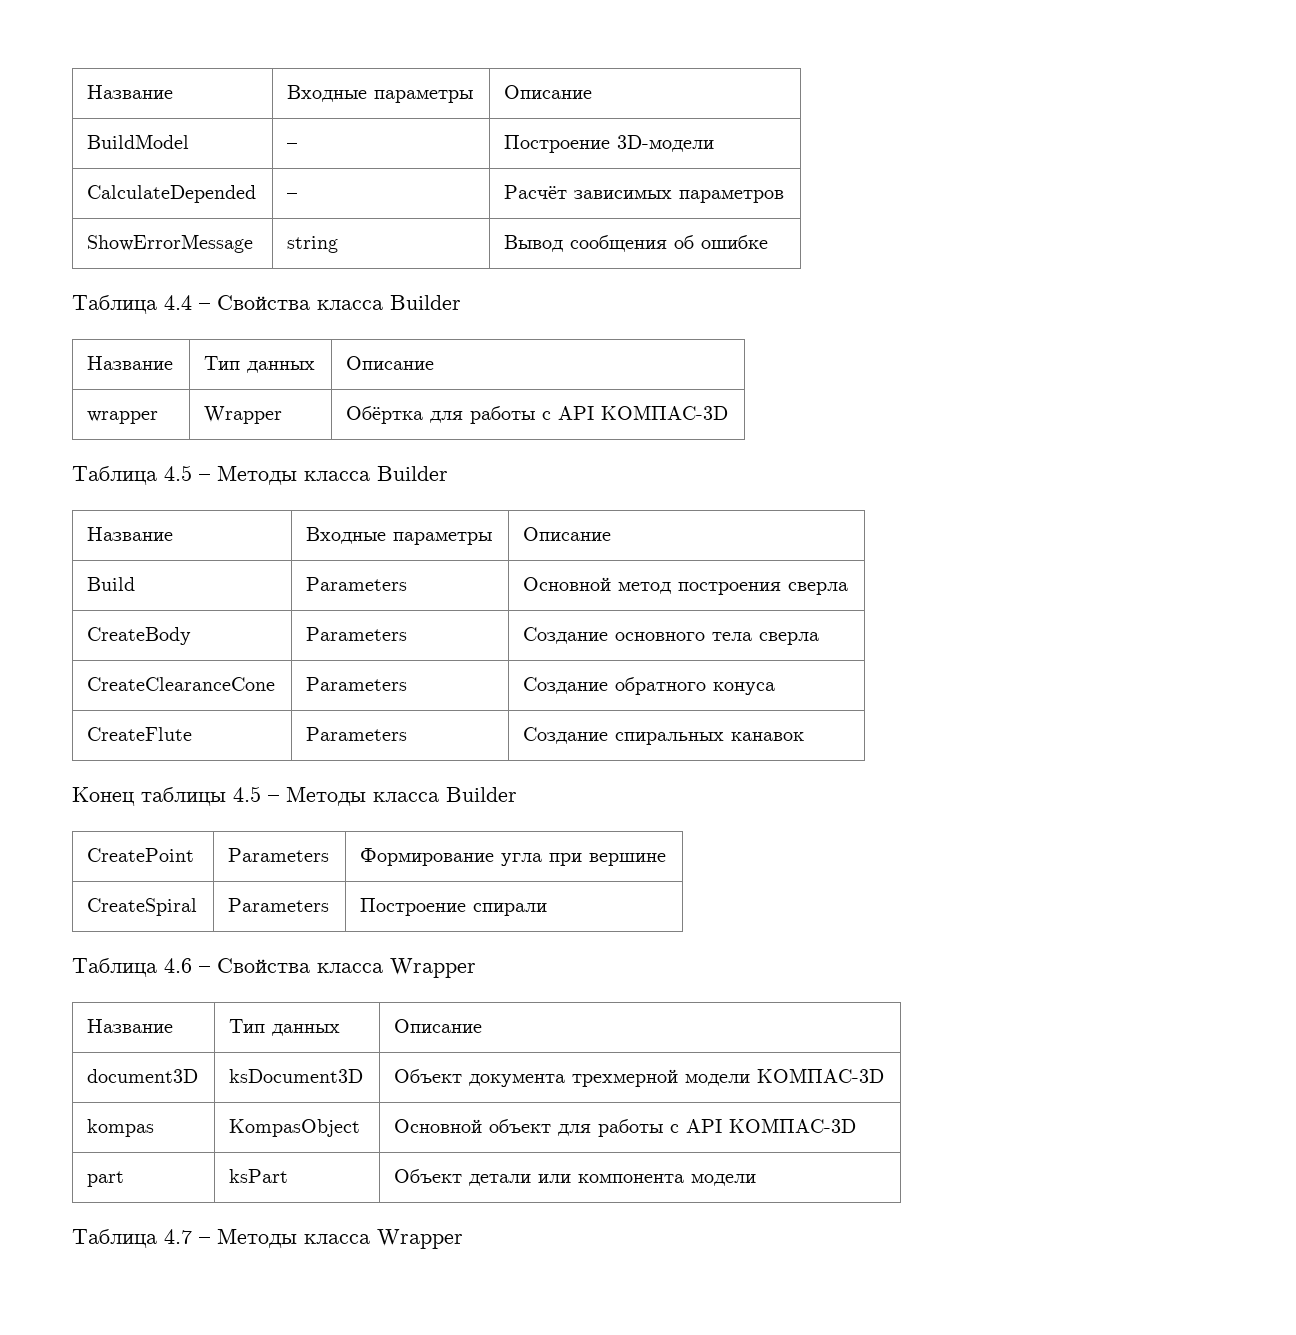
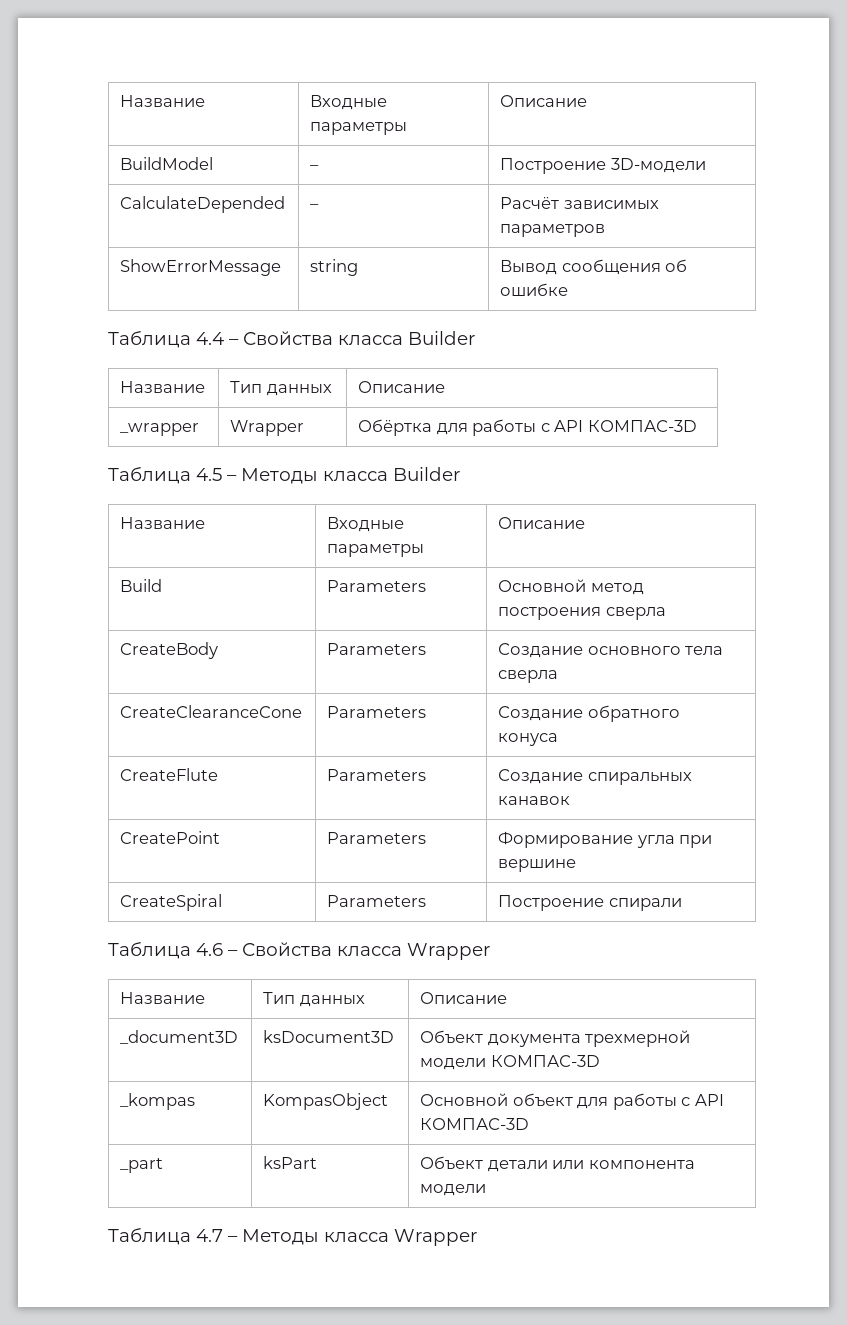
- wrapper | Wrapper | Обёртка для работы с API КОМПАС-3D
+ _wrapper | Wrapper | Обёртка для работы с API КОМПАС-3D
- Конец таблицы 4.5 – Методы класса Builder
- document3D | ksDocument3D | Объект документа трехмерной модели КОМПАС-3D
+ _document3D | ksDocument3D | Объект документа трехмерной модели КОМПАС-3D
- kompas | KompasObject | Основной объект для работы с API КОМПАС-3D
+ _kompas | KompasObject | Основной объект для работы с API КОМПАС-3D
- part | ksPart | Объект детали или компонента модели
+ _part | ksPart | Объект детали или компонента модели

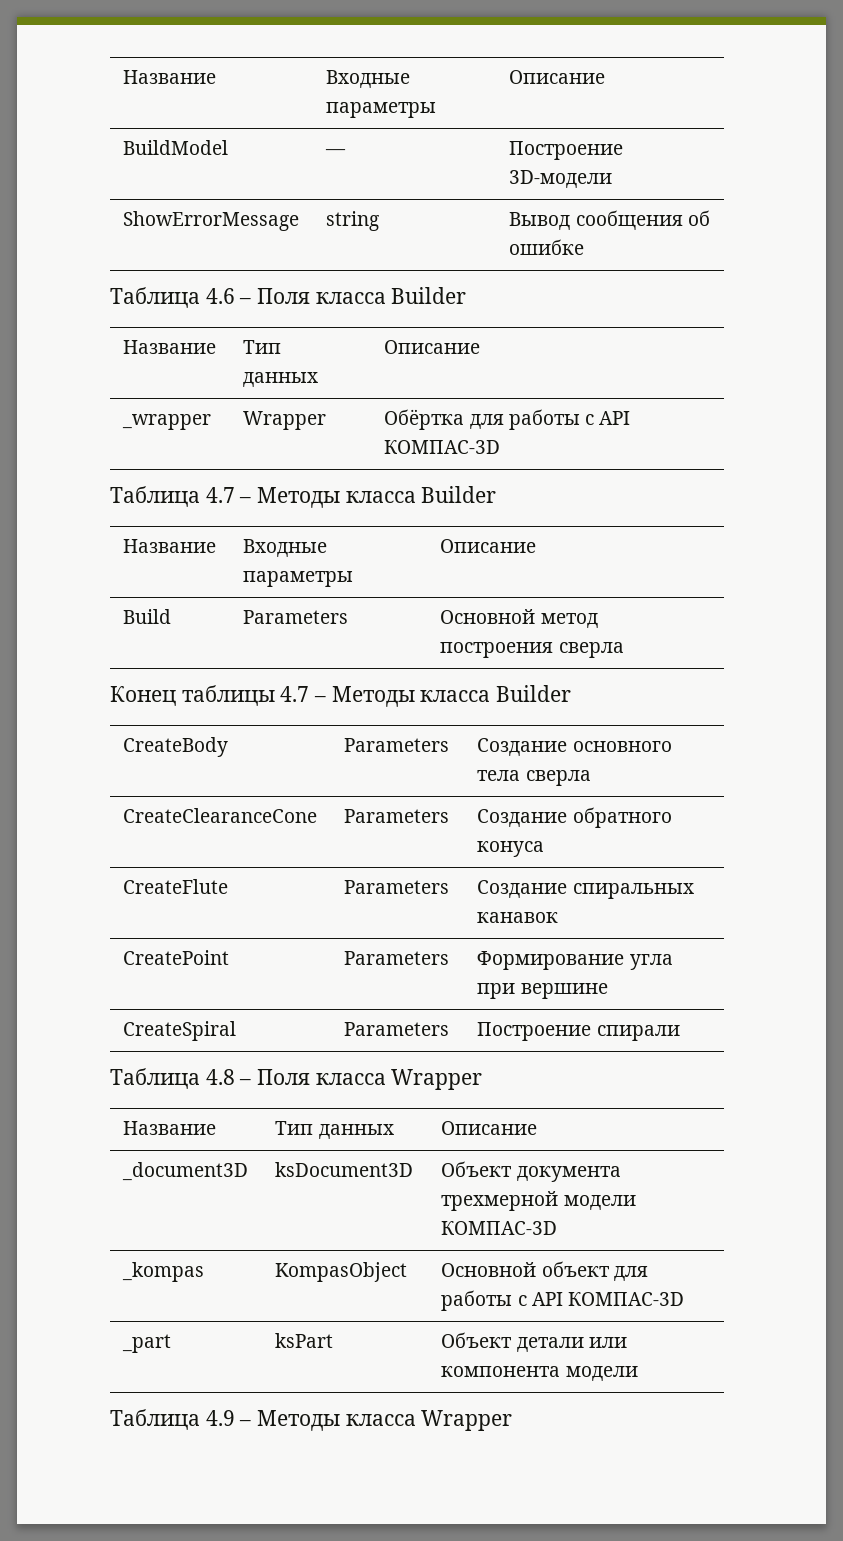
- BuildModel | – | Построение 3D-модели
+ BuildModel | — | Построение 3D-модели
- CalculateDepended | – | Расчёт зависимых параметров
- Таблица 4.4 – Свойства класса Builder
+ Таблица 4.6 – Поля класса Builder
- Таблица 4.5 – Методы класса Builder
+ Таблица 4.7 – Методы класса Builder
+ Конец таблицы 4.7 – Методы класса Builder
- Таблица 4.6 – Свойства класса Wrapper
+ Таблица 4.8 – Поля класса Wrapper
- Таблица 4.7 – Методы класса Wrapper
+ Таблица 4.9 – Методы класса Wrapper

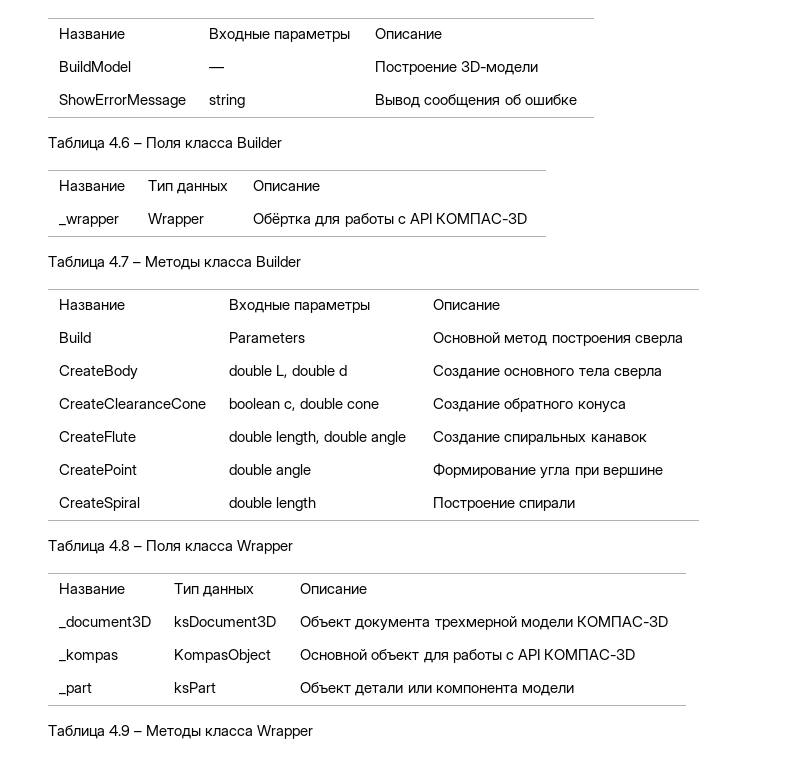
- Конец таблицы 4.7 – Методы класса Builder
- CreateBody | Parameters | Создание основного тела сверла
+ CreateBody | double L, double d | Создание основного тела сверла
- CreateClearanceCone | Parameters | Создание обратного конуса
+ CreateClearanceCone | boolean c, double cone | Создание обратного конуса
- CreateFlute | Parameters | Создание спиральных канавок
+ CreateFlute | double length, double angle | Создание спиральных канавок
- CreatePoint | Parameters | Формирование угла при вершине
+ CreatePoint | double angle | Формирование угла при вершине
- CreateSpiral | Parameters | Построение спирали
+ CreateSpiral | double length | Построение спирали

